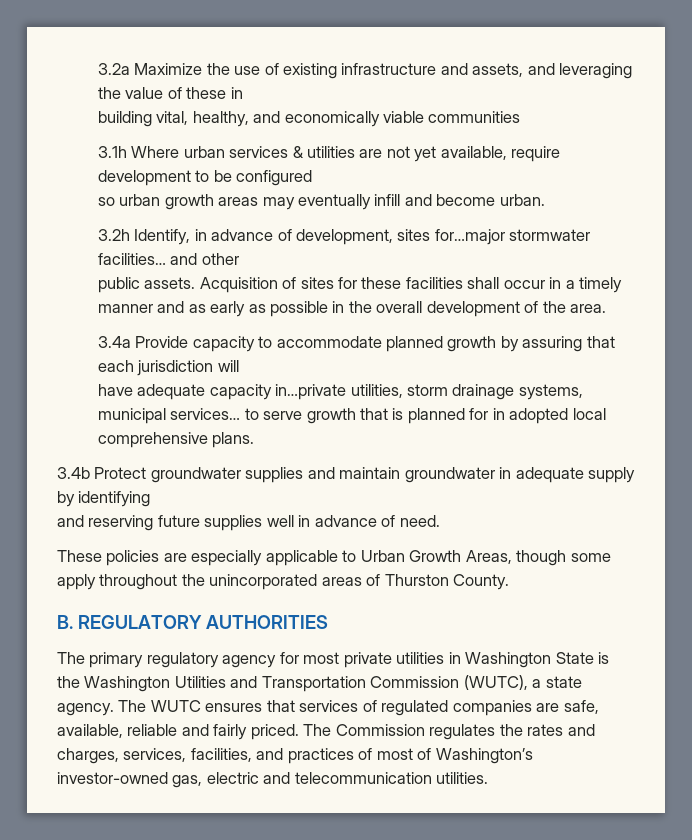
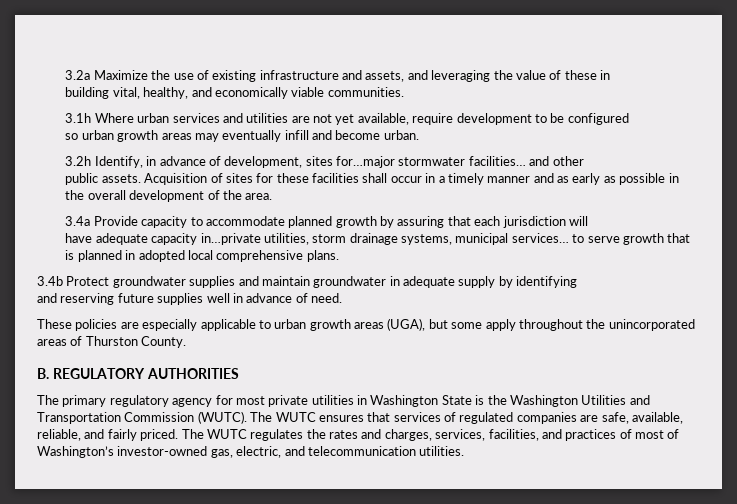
- building vital, healthy, and economically viable communities
+ building vital, healthy, and economically viable communities.
- 3.1h Where urban services & utilities are not yet available, require development to be configured
+ 3.1h Where urban services and utilities are not yet available, require development to be configured
- have adequate capacity in…private utilities, storm drainage systems, municipal services… to serve growth that is planned for in adopted local comprehensive plans.
+ have adequate capacity in…private utilities, storm drainage systems, municipal services… to serve growth that is planned in adopted local comprehensive plans.
- These policies are especially applicable to Urban Growth Areas, though some apply throughout the unincorporated areas of Thurston County.
+ These policies are especially applicable to urban growth areas (UGA), but some apply throughout the unincorporated areas of Thurston County.
- The primary regulatory agency for most private utilities in Washington State is the Washington Utilities and Transportation Commission (WUTC), a state agency.
+ The primary regulatory agency for most private utilities in Washington State is the Washington Utilities and Transportation Commission (WUTC).
- The WUTC ensures that services of regulated companies are safe, available, reliable and fairly priced.
+ The WUTC ensures that services of regulated companies are safe, available, reliable, and fairly priced.
- The Commission regulates the rates and charges, services, facilities, and practices of most of Washington’s investor-owned gas, electric and telecommunication utilities.
+ The WUTC regulates the rates and charges, services, facilities, and practices of most of Washington’s investor-owned gas, electric, and telecommunication utilities.

